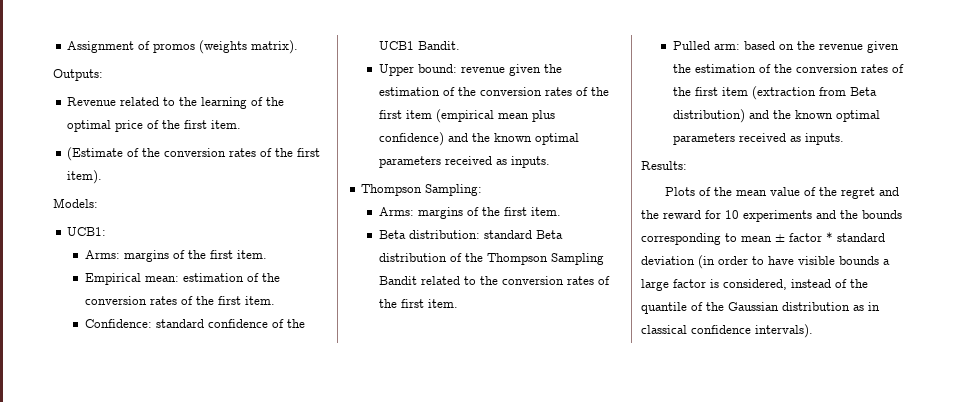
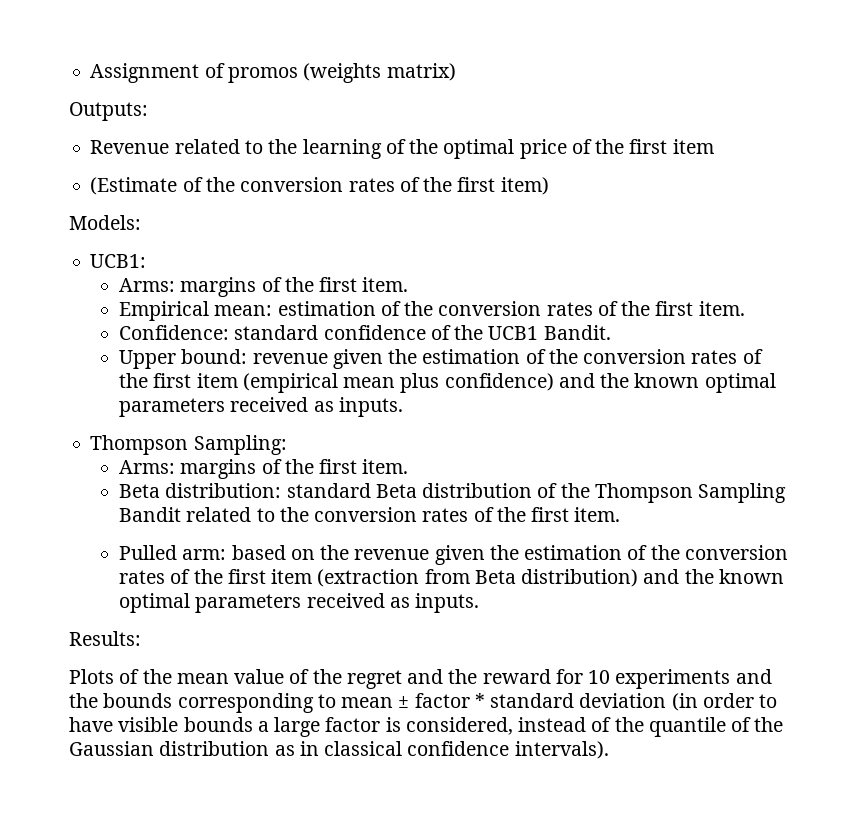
- Assignment of promos (weights matrix).
+ Assignment of promos (weights matrix)
- Revenue related to the learning of the optimal price of the first item.
+ Revenue related to the learning of the optimal price of the first item
- (Estimate of the conversion rates of the first item).
+ (Estimate of the conversion rates of the first item)

